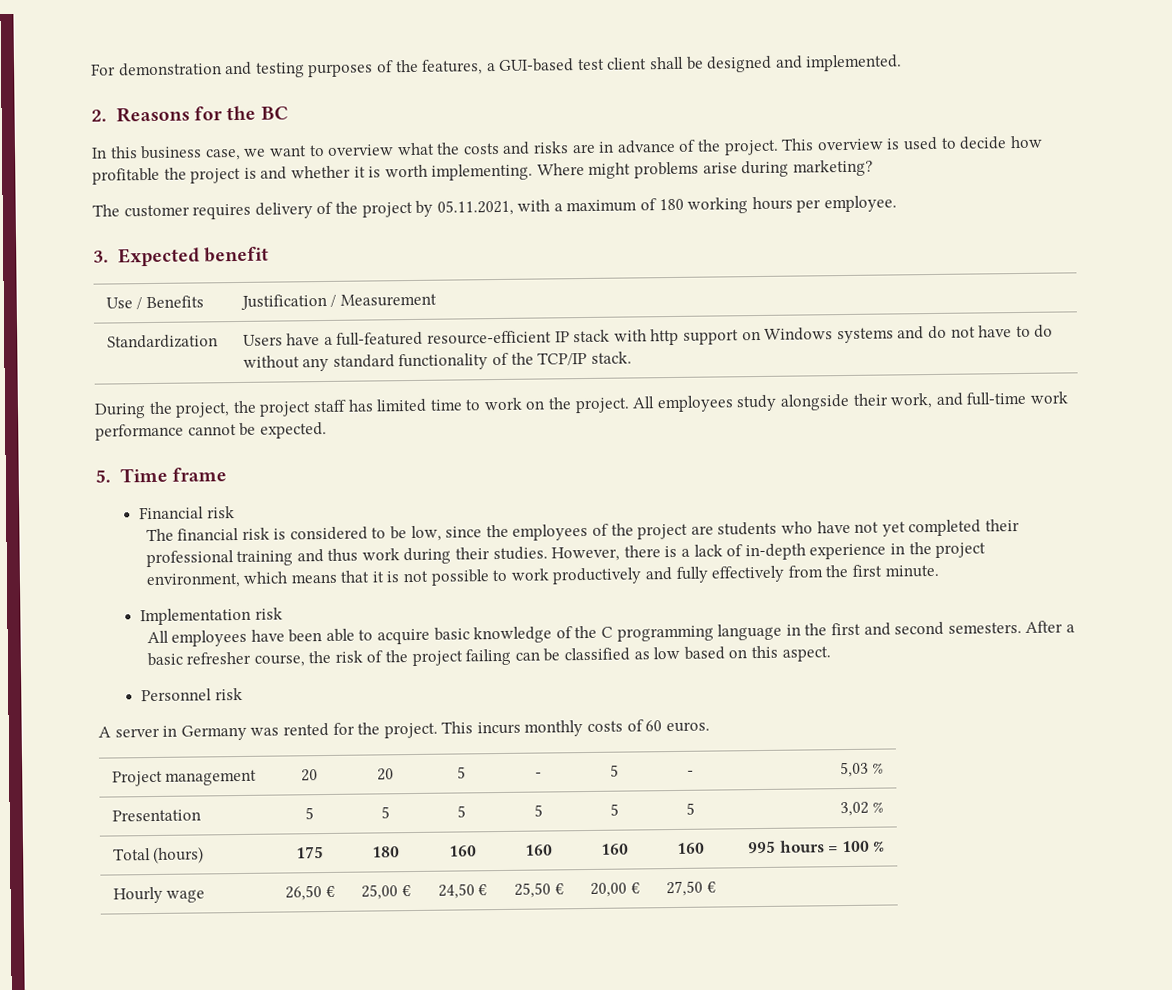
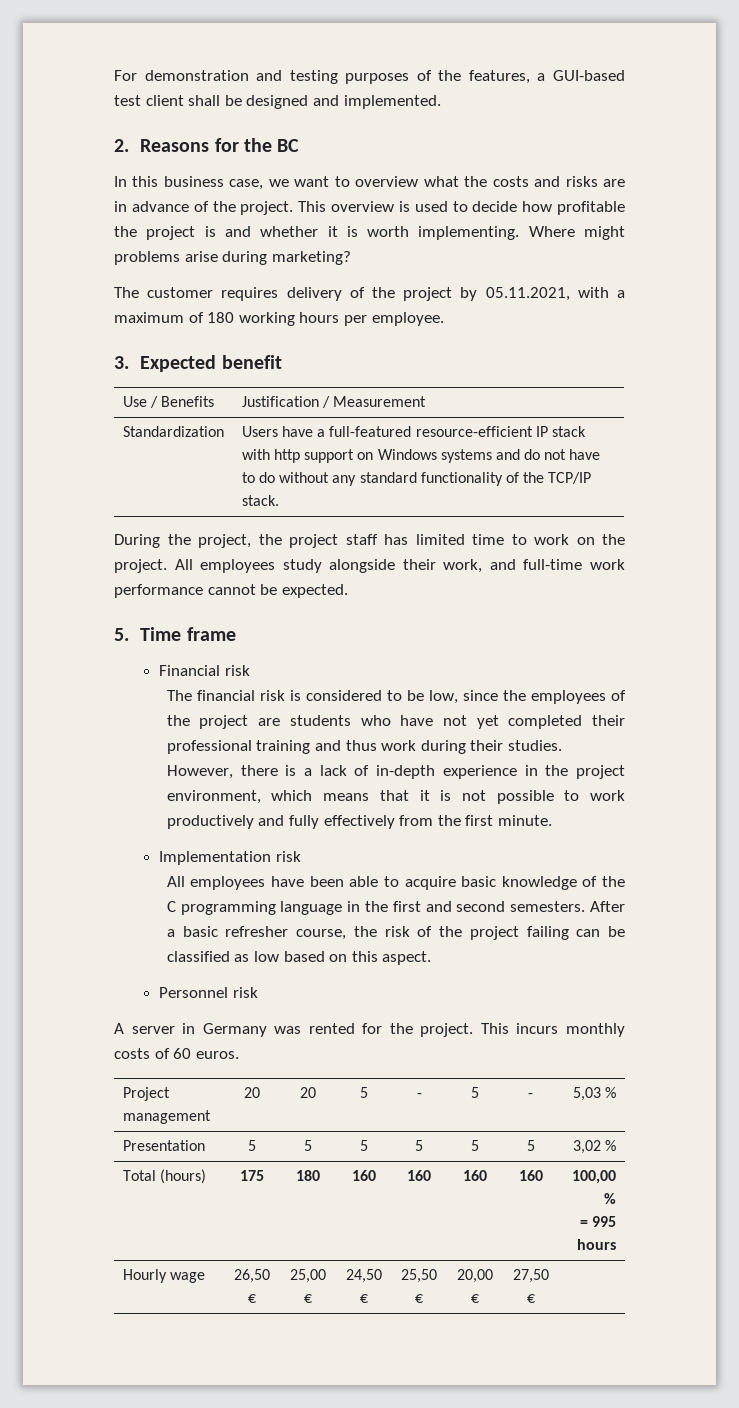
- Total (hours) | 175 | 180 | 160 | 160 | 160 | 160 | 995 hours = 100 %
+ Total (hours) | 175 | 180 | 160 | 160 | 160 | 160 | 100,00 %
+ = 995 hours

